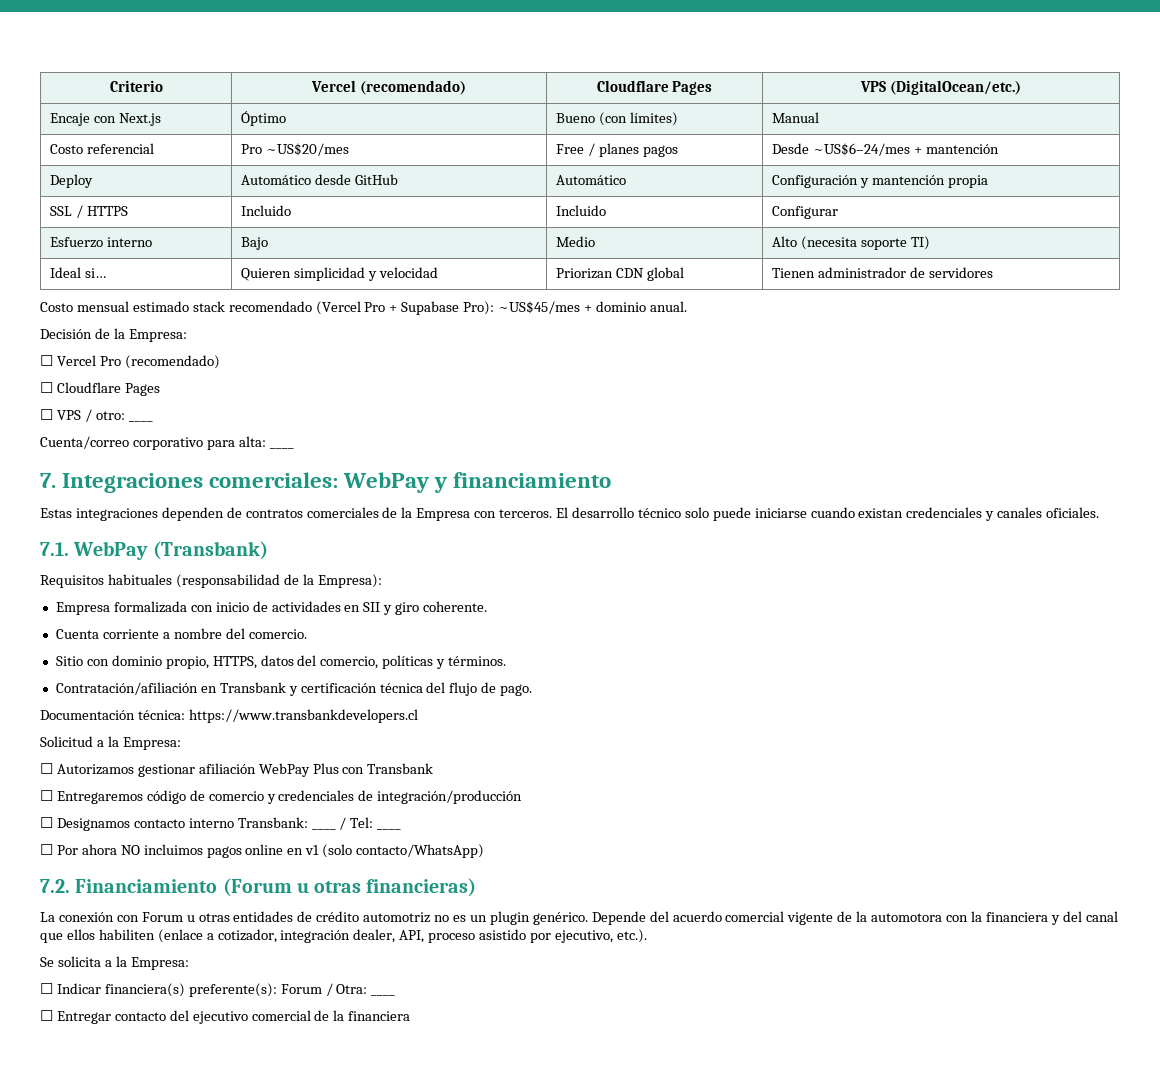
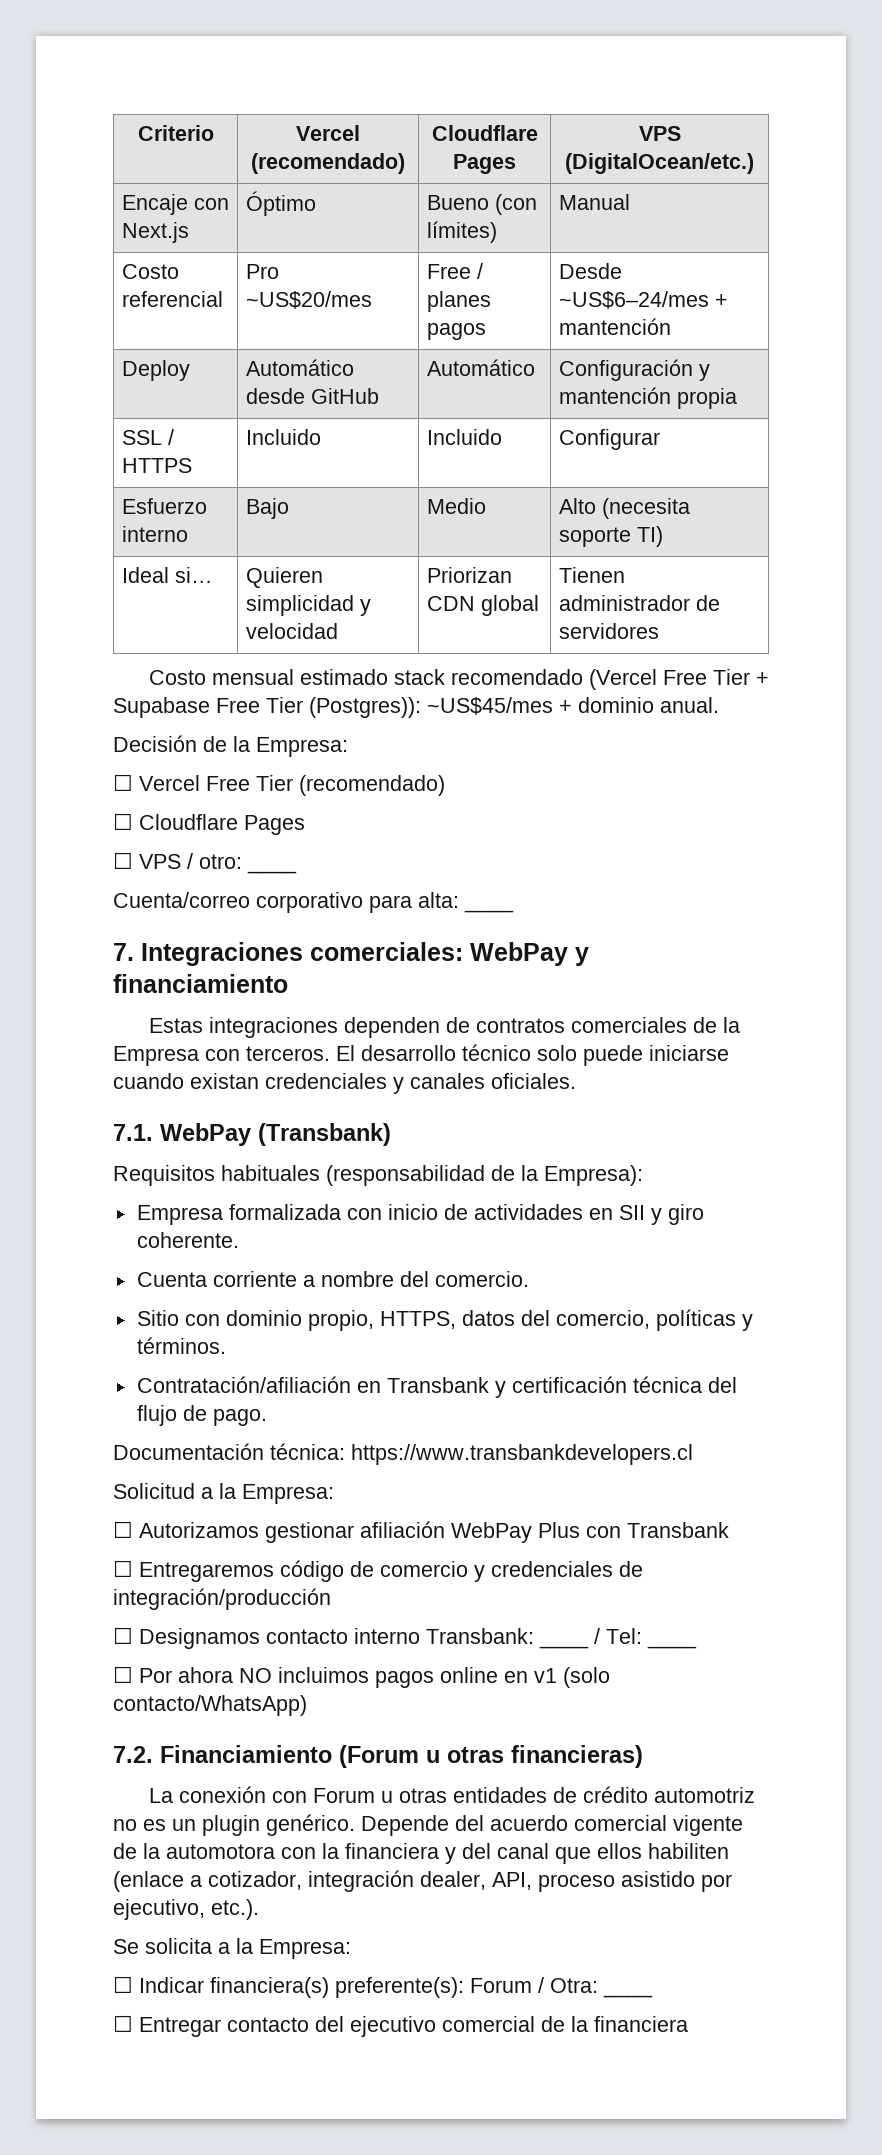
- Costo mensual estimado stack recomendado (Vercel Pro + Supabase Pro): ~US$45/mes + dominio anual.
+ Costo mensual estimado stack recomendado (Vercel Free Tier + Supabase Free Tier (Postgres)): ~US$45/mes + dominio anual.
- ☐ Vercel Pro (recomendado)
+ ☐ Vercel Free Tier (recomendado)

